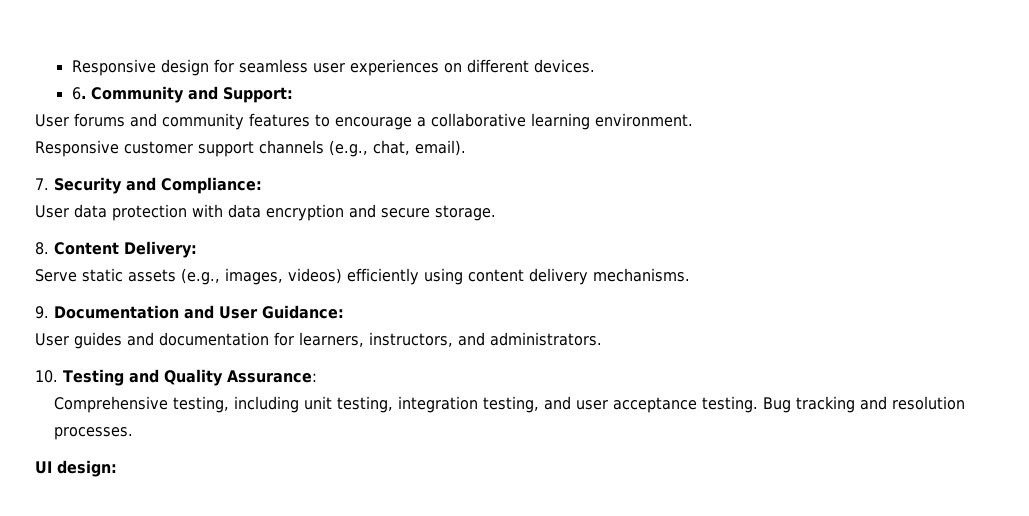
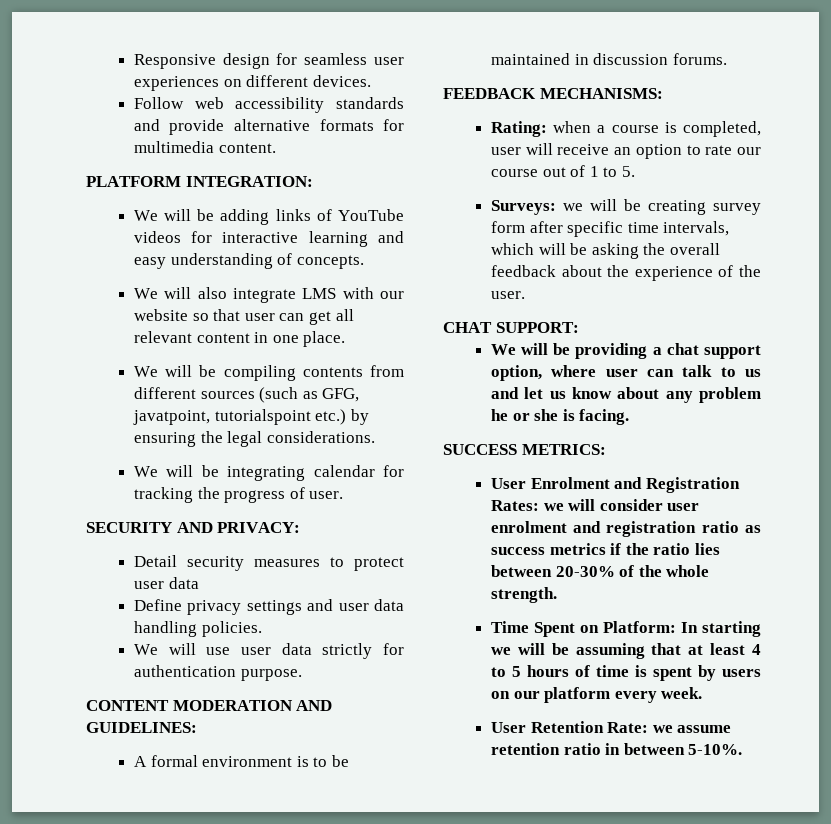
- 6. Community and Support:
- User forums and community features to encourage a collaborative learning environment.
- Responsive customer support channels (e.g., chat, email).
- 7. Security and Compliance:
- User data protection with data encryption and secure storage.
- 8. Content Delivery:
- Serve static assets (e.g., images, videos) efficiently using content delivery mechanisms.
- 9. Documentation and User Guidance:
- User guides and documentation for learners, instructors, and administrators.
- 10. Testing and Quality Assurance:
- Comprehensive testing, including unit testing, integration testing, and user acceptance testing. Bug tracking and resolution processes.
- UI design:
+ Follow web accessibility standards and provide alternative formats for multimedia content.
+ PLATFORM INTEGRATION:
+ We will be adding links of YouTube videos for interactive learning and easy understanding of concepts.
+ We will also integrate LMS with our website so that user can get all relevant content in one place.
+ We will be compiling contents from different sources (such as GFG, javatpoint, tutorialspoint etc.) by ensuring the legal considerations.
+ We will be integrating calendar for tracking the progress of user.
+ SECURITY AND PRIVACY:
+ Detail security measures to protect user data
+ Define privacy settings and user data handling policies.
+ We will use user data strictly for authentication purpose.
+ CONTENT MODERATION AND GUIDELINES:
+ A formal environment is to be maintained in discussion forums.
+ FEEDBACK MECHANISMS:
+ Rating: when a course is completed, user will receive an option to rate our course out of 1 to 5.
+ Surveys: we will be creating survey form after specific time intervals, which will be asking the overall feedback about the experience of the user.
+ CHAT SUPPORT:
+ We will be providing a chat support option, where user can talk to us and let us know about any problem he or she is facing.
+ SUCCESS METRICS:
+ User Enrolment and Registration Rates: we will consider user enrolment and registration ratio as success metrics if the ratio lies between 20-30% of the whole strength.
+ Time Spent on Platform: In starting we will be assuming that at least 4 to 5 hours of time is spent by users on our platform every week.
+ User Retention Rate: we assume retention ratio in between 5-10%.

